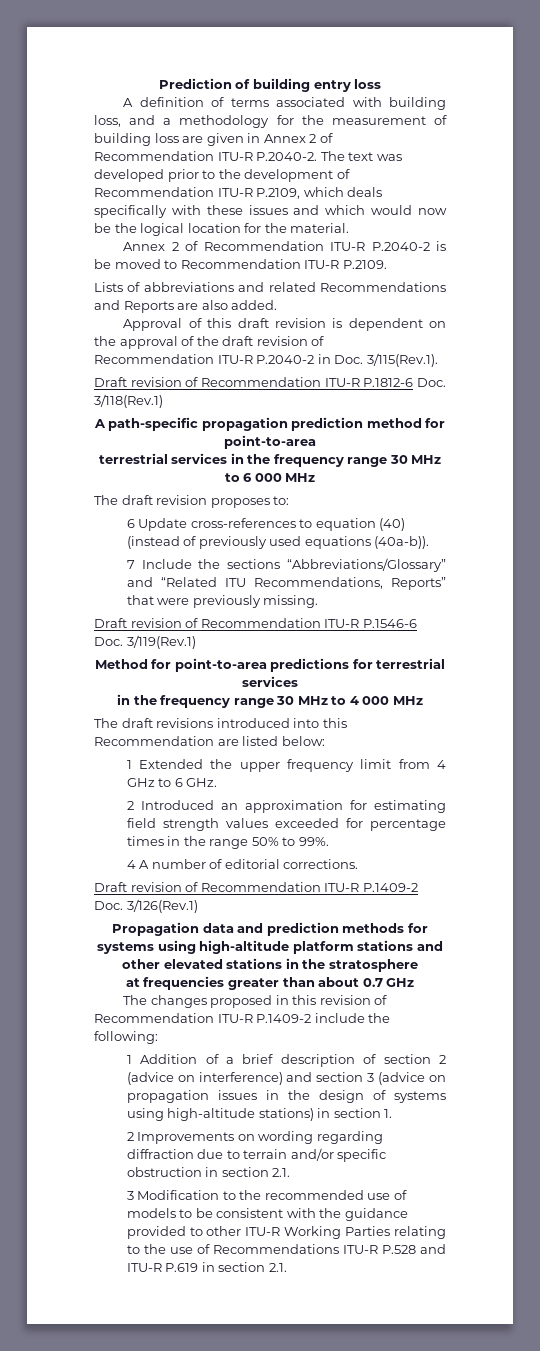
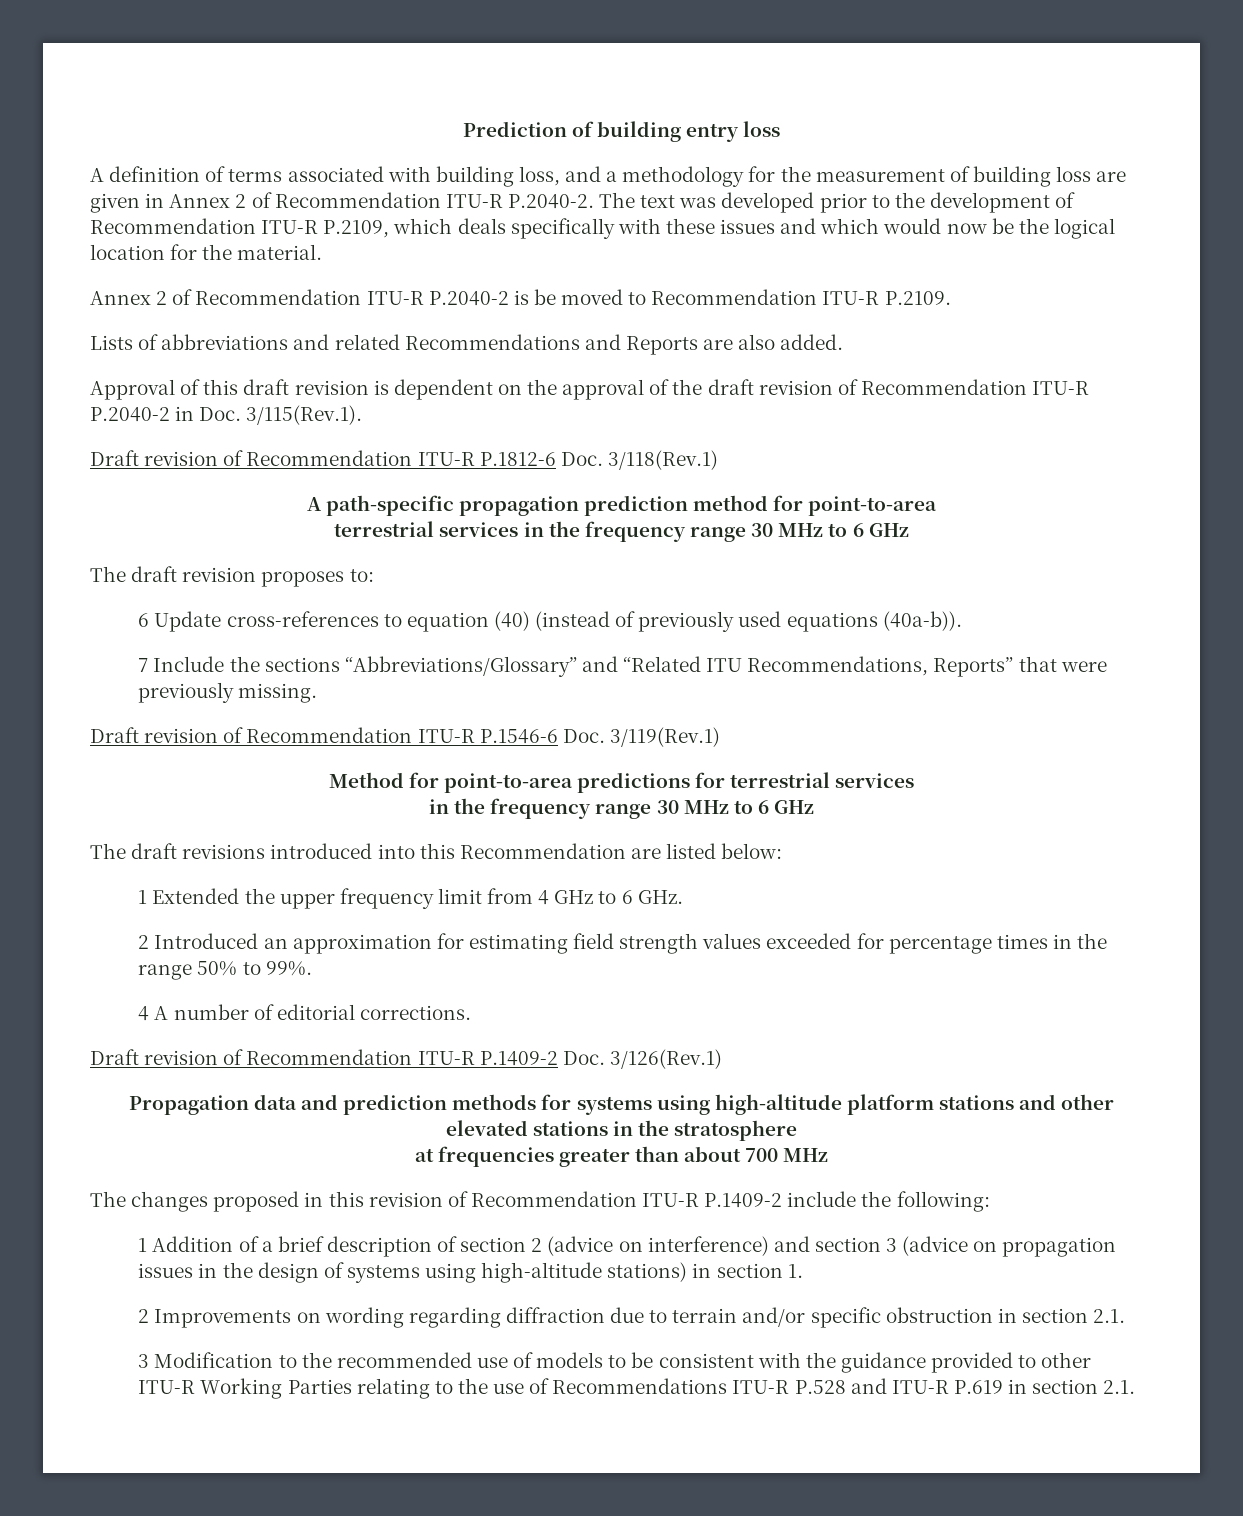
- terrestrial services in the frequency range 30 MHz to 6 000 MHz
+ terrestrial services in the frequency range 30 MHz to 6 GHz
  Method for point-to-area predictions for terrestrial services
- in the frequency range 30 MHz to 4 000 MHz
+ in the frequency range 30 MHz to 6 GHz
- at frequencies greater than about 0.7 GHz
+ at frequencies greater than about 700 MHz

